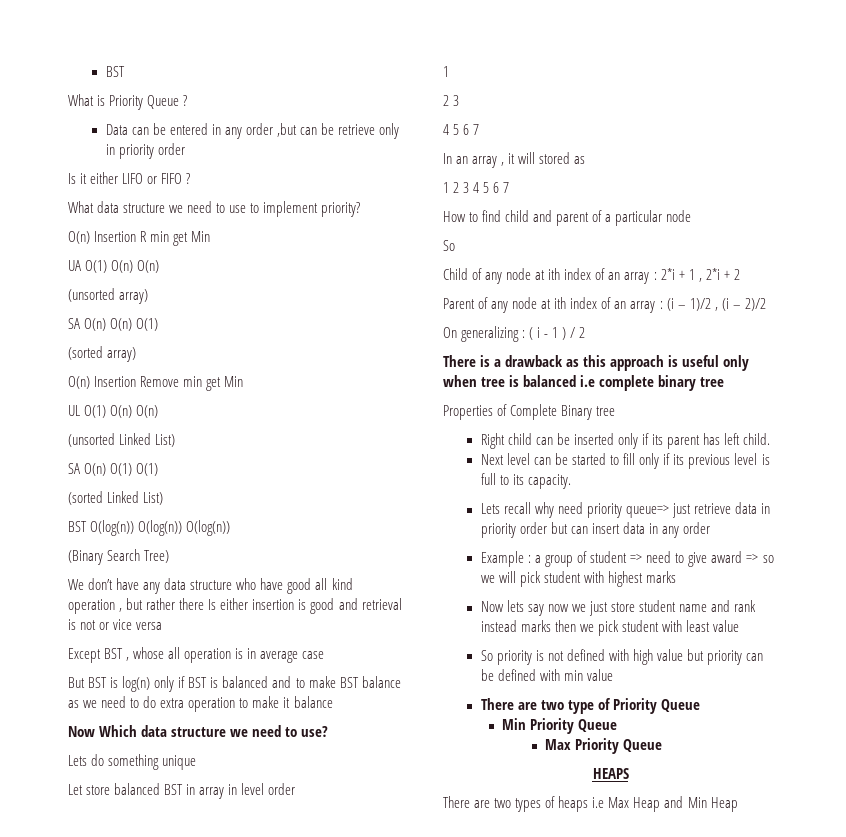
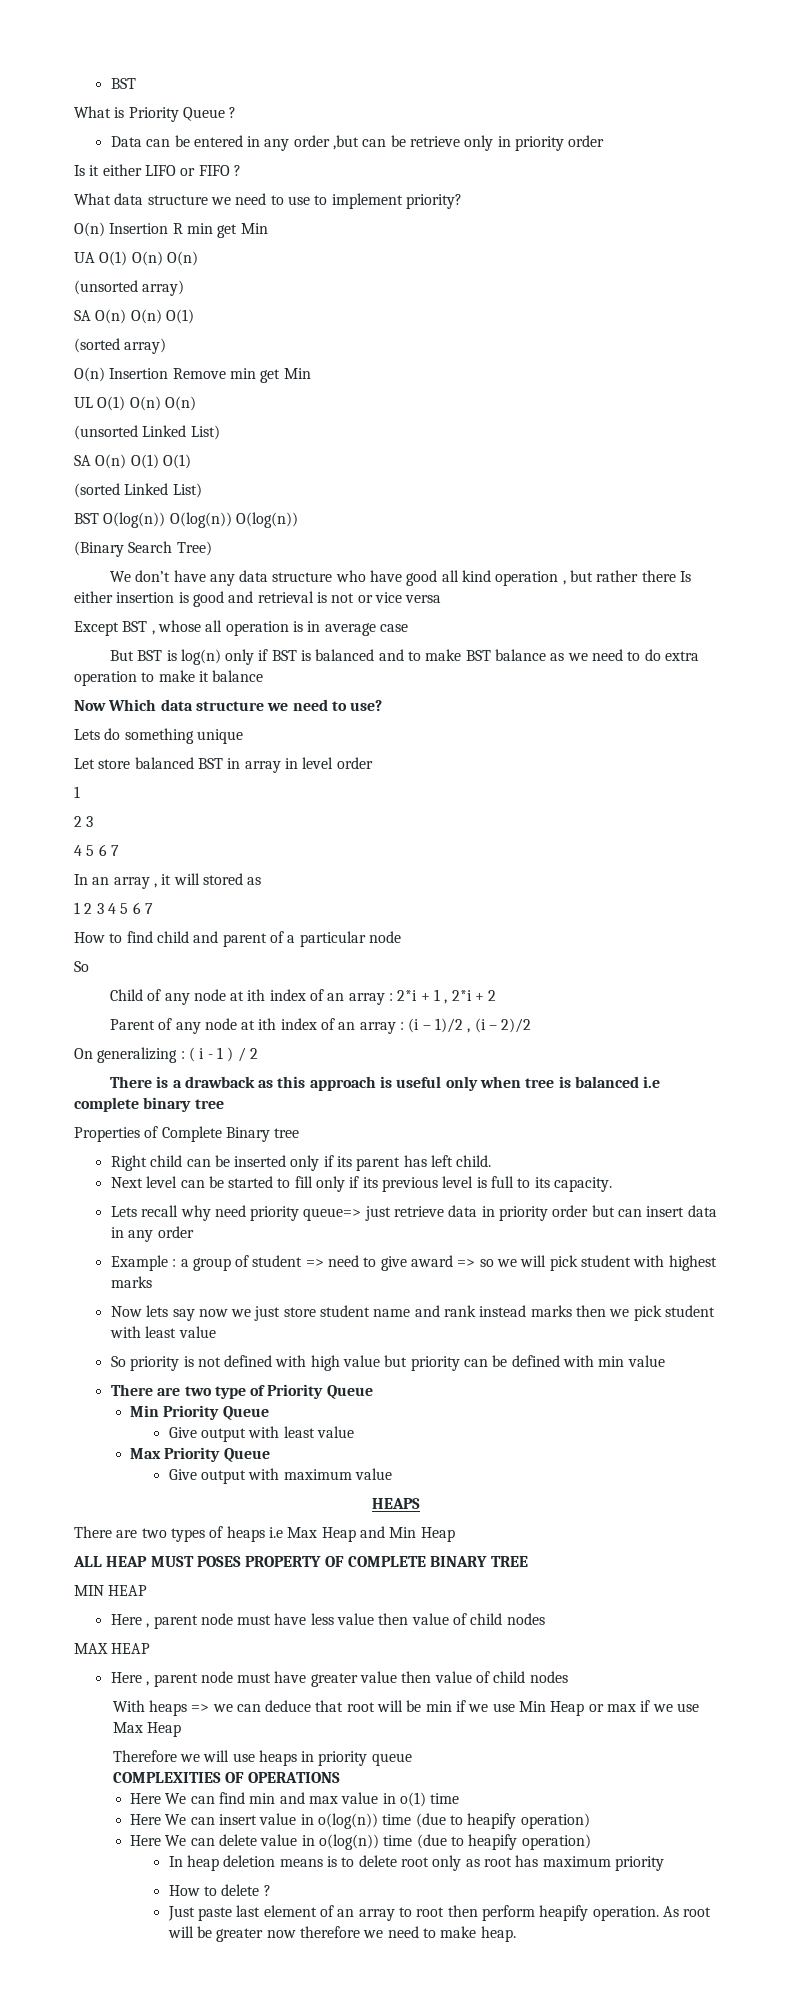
+ Give output with least value
  Max Priority Queue
+ Give output with maximum value
+ ALL HEAP MUST POSES PROPERTY OF COMPLETE BINARY TREE
+ MIN HEAP
+ Here , parent node must have less value then value of child nodes
+ MAX HEAP
+ Here , parent node must have greater value then value of child nodes
+ With heaps => we can deduce that root will be min if we use Min Heap or max if we use Max Heap
+ Therefore we will use heaps in priority queue
+ COMPLEXITIES OF OPERATIONS
+ Here We can find min and max value in o(1) time
+ Here We can insert value in o(log(n)) time (due to heapify operation)
+ Here We can delete value in o(log(n)) time (due to heapify operation)
+ In heap deletion means is to delete root only as root has maximum priority
+ How to delete ?
+ Just paste last element of an array to root then perform heapify operation. As root will be greater now therefore we need to make heap.

